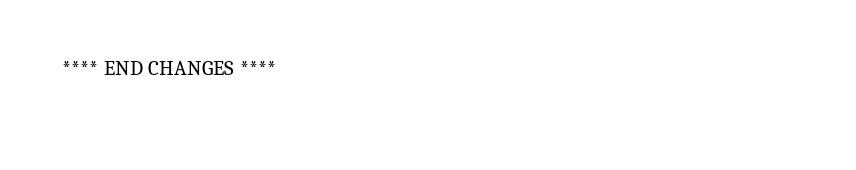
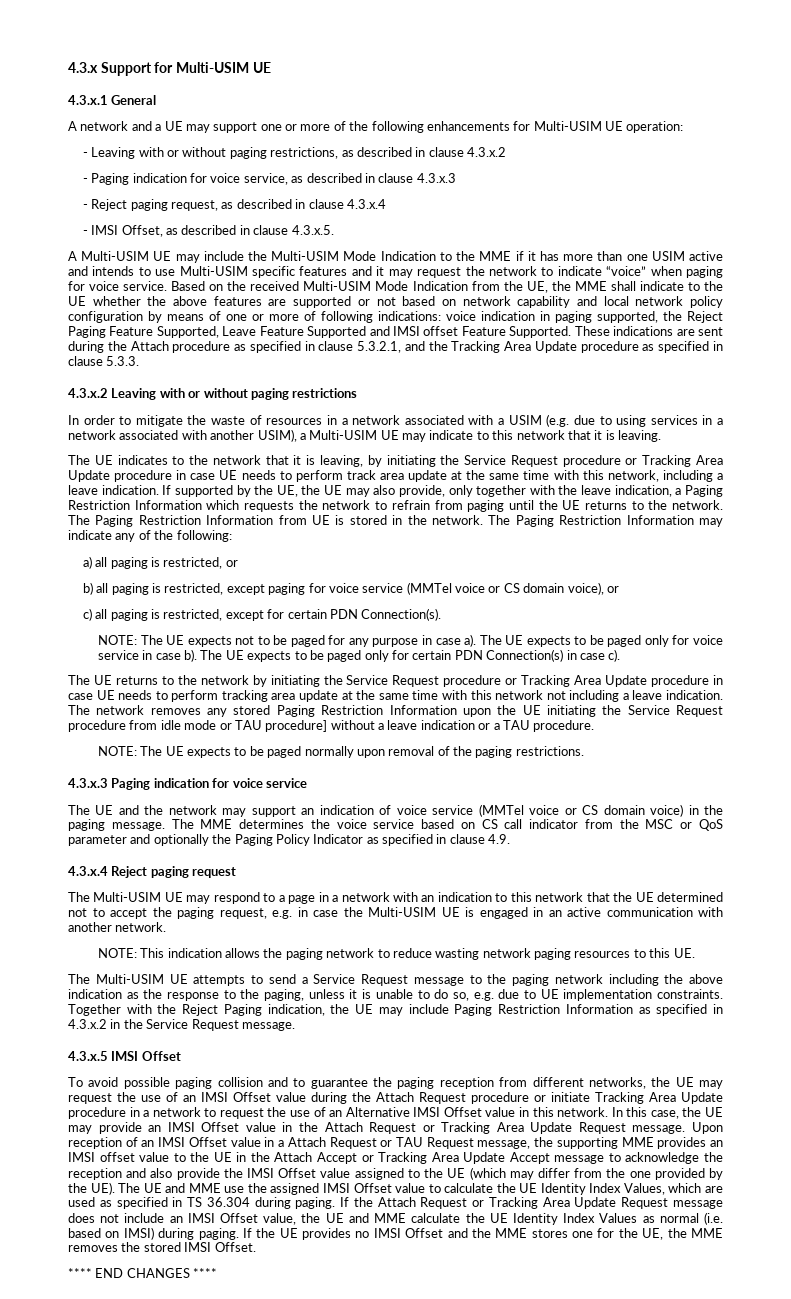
+ 4.3.x Support for Multi-USIM UE
+ 4.3.x.1 General
+ A network and a UE may support one or more of the following enhancements for Multi-USIM UE operation:
+ - Leaving with or without paging restrictions, as described in clause 4.3.x.2
+ - Paging indication for voice service, as described in clause 4.3.x.3
+ - Reject paging request, as described in clause 4.3.x.4
+ - IMSI Offset, as described in clause 4.3.x.5.
+ A Multi-USIM UE may include the Multi-USIM Mode Indication to the MME if it has more than one USIM active and intends to use Multi-USIM specific features and it may request the network to indicate “voice” when paging for voice service. Based on the received Multi-USIM Mode Indication from the UE, the MME shall indicate to the UE whether the above features are supported or not based on network capability and local network policy configuration by means of one or more of following indications: voice indication in paging supported, the Reject Paging Feature Supported, Leave Feature Supported and IMSI offset Feature Supported. These indications are sent during the Attach procedure as specified in clause 5.3.2.1, and the Tracking Area Update procedure as specified in clause 5.3.3.
+ 4.3.x.2 Leaving with or without paging restrictions
+ In order to mitigate the waste of resources in a network associated with a USIM (e.g. due to using services in a network associated with another USIM), a Multi-USIM UE may indicate to this network that it is leaving.
+ The UE indicates to the network that it is leaving, by initiating the Service Request procedure or Tracking Area Update procedure in case UE needs to perform track area update at the same time with this network, including a leave indication. If supported by the UE, the UE may also provide, only together with the leave indication, a Paging Restriction Information which requests the network to refrain from paging until the UE returns to the network. The Paging Restriction Information from UE is stored in the network. The Paging Restriction Information may indicate any of the following:
+ a) all paging is restricted, or
+ b) all paging is restricted, except paging for voice service (MMTel voice or CS domain voice), or
+ c) all paging is restricted, except for certain PDN Connection(s).
+ NOTE: The UE expects not to be paged for any purpose in case a). The UE expects to be paged only for voice service in case b). The UE expects to be paged only for certain PDN Connection(s) in case c).
+ The UE returns to the network by initiating the Service Request procedure or Tracking Area Update procedure in case UE needs to perform tracking area update at the same time with this network not including a leave indication. The network removes any stored Paging Restriction Information upon the UE initiating the Service Request procedure from idle mode or TAU procedure] without a leave indication or a TAU procedure.
+ NOTE: The UE expects to be paged normally upon removal of the paging restrictions.
+ 4.3.x.3 Paging indication for voice service
+ The UE and the network may support an indication of voice service (MMTel voice or CS domain voice) in the paging message. The MME determines the voice service based on CS call indicator from the MSC or QoS parameter and optionally the Paging Policy Indicator as specified in clause 4.9.
+ 4.3.x.4 Reject paging request
+ The Multi-USIM UE may respond to a page in a network with an indication to this network that the UE determined not to accept the paging request, e.g. in case the Multi-USIM UE is engaged in an active communication with another network.
+ NOTE: This indication allows the paging network to reduce wasting network paging resources to this UE.
+ The Multi-USIM UE attempts to send a Service Request message to the paging network including the above indication as the response to the paging, unless it is unable to do so, e.g. due to UE implementation constraints. Together with the Reject Paging indication, the UE may include Paging Restriction Information as specified in 4.3.x.2 in the Service Request message.
+ 4.3.x.5 IMSI Offset
+ To avoid possible paging collision and to guarantee the paging reception from different networks, the UE may request the use of an IMSI Offset value during the Attach Request procedure or initiate Tracking Area Update procedure in a network to request the use of an Alternative IMSI Offset value in this network. In this case, the UE may provide an IMSI Offset value in the Attach Request or Tracking Area Update Request message. Upon reception of an IMSI Offset value in a Attach Request or TAU Request message, the supporting MME provides an IMSI offset value to the UE in the Attach Accept or Tracking Area Update Accept message to acknowledge the reception and also provide the IMSI Offset value assigned to the UE (which may differ from the one provided by the UE). The UE and MME use the assigned IMSI Offset value to calculate the UE Identity Index Values, which are used as specified in TS 36.304 during paging. If the Attach Request or Tracking Area Update Request message does not include an IMSI Offset value, the UE and MME calculate the UE Identity Index Values as normal (i.e. based on IMSI) during paging. If the UE provides no IMSI Offset and the MME stores one for the UE, the MME removes the stored IMSI Offset.

